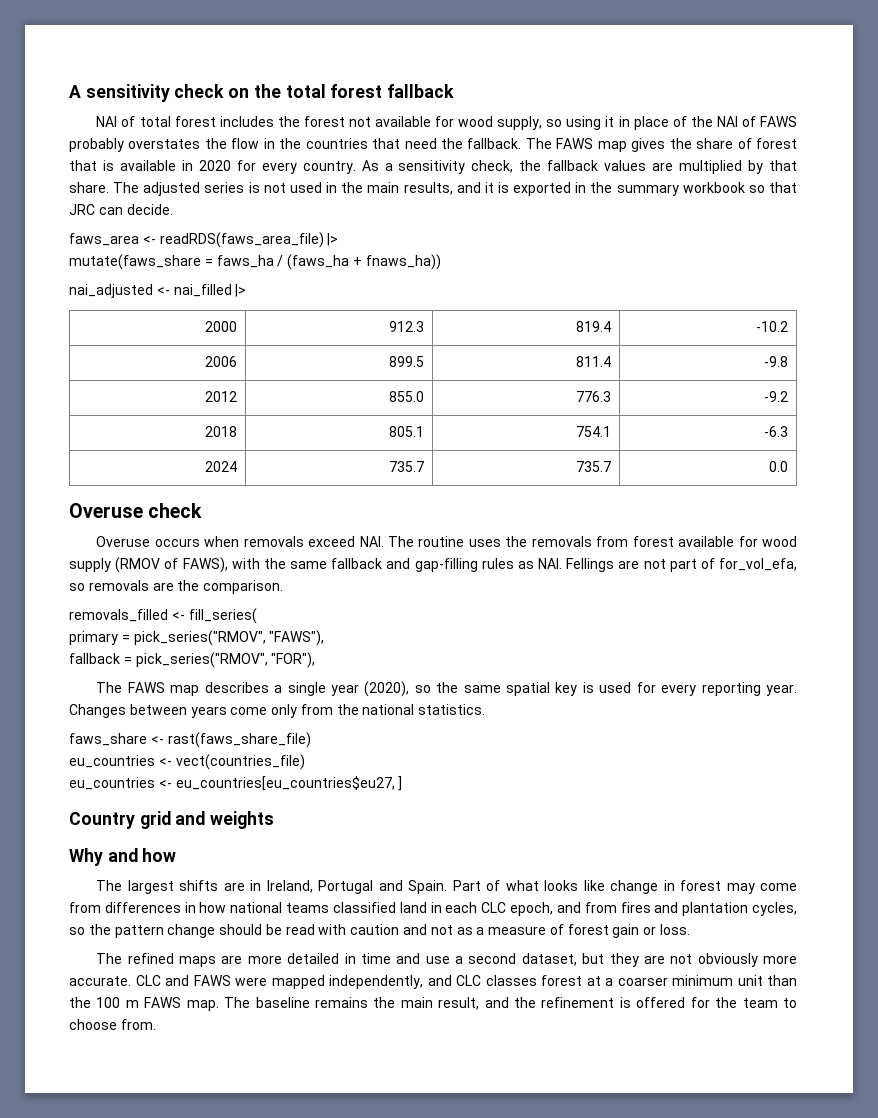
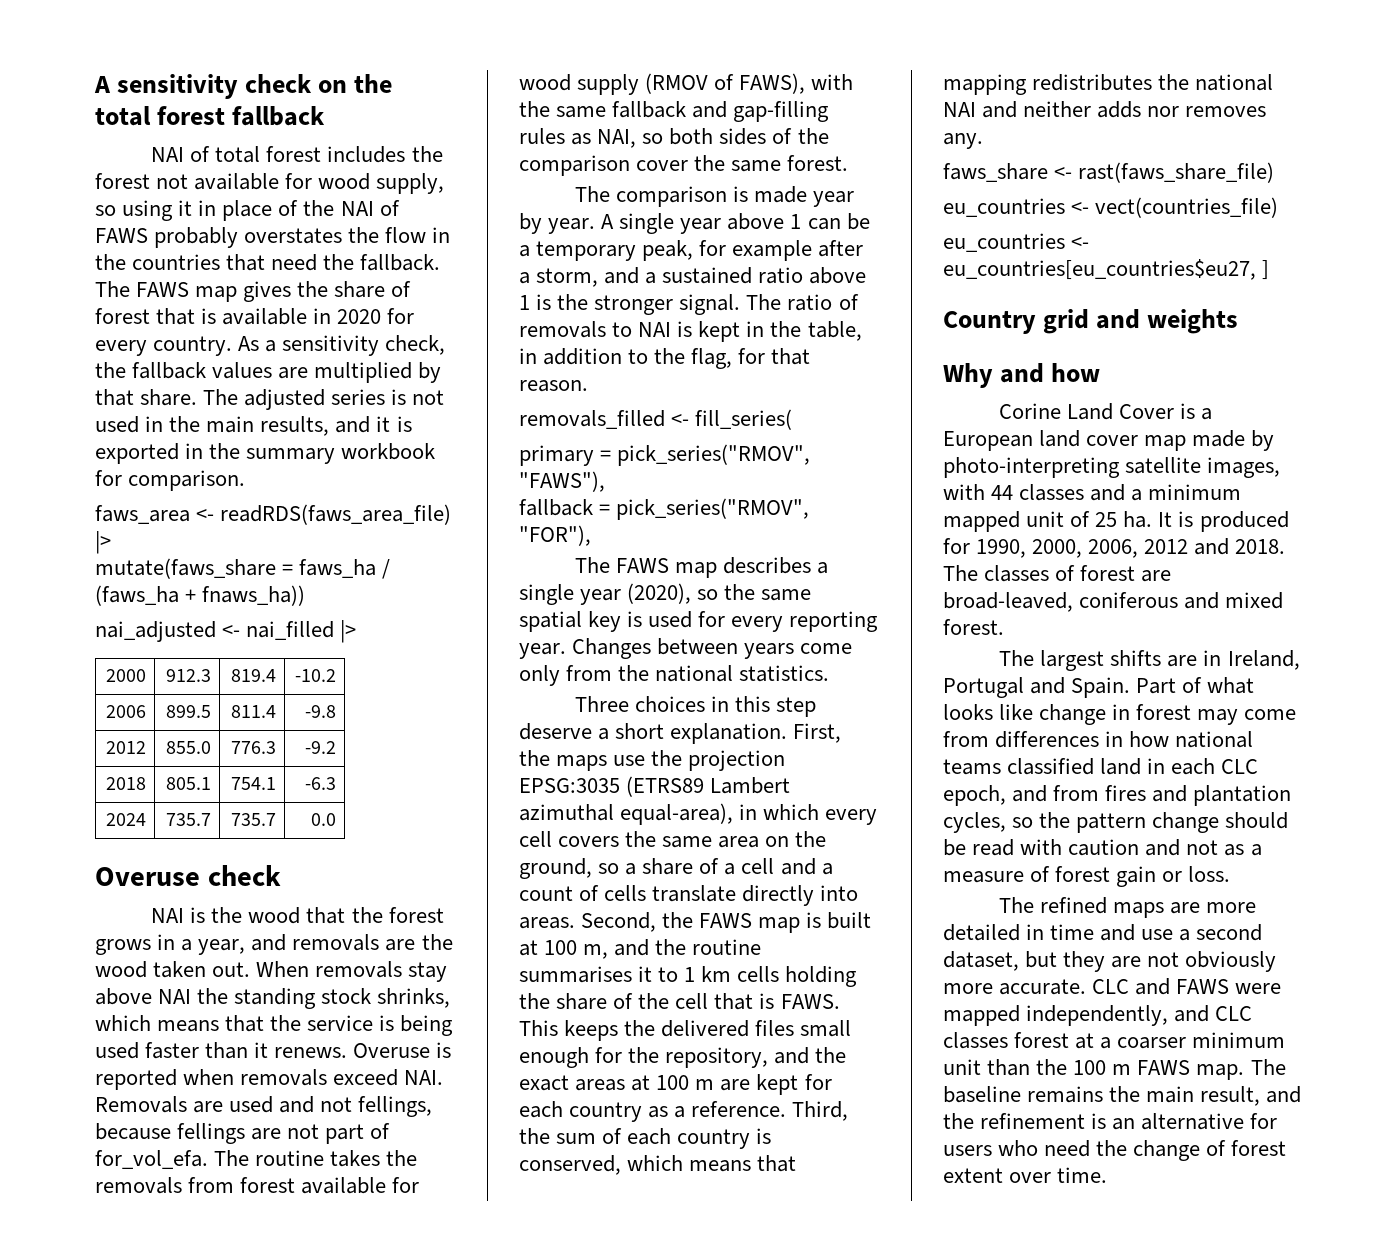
- The adjusted series is not used in the main results, and it is exported in the summary workbook so that JRC can decide.
+ The adjusted series is not used in the main results, and it is exported in the summary workbook for comparison.
- Overuse occurs when removals exceed NAI. The routine uses the removals from forest available for wood supply (RMOV of FAWS), with the same fallback and gap-filling rules as NAI. Fellings are not part of for_vol_efa, so removals are the comparison.
+ NAI is the wood that the forest grows in a year, and removals are the wood taken out. When removals stay above NAI the standing stock shrinks, which means that the service is being used faster than it renews. Overuse is reported when removals exceed NAI. Removals are used and not fellings, because fellings are not part of for_vol_efa. The routine takes the removals from forest available for wood supply (RMOV of FAWS), with the same fallback and gap-filling rules as NAI, so both sides of the comparison cover the same forest.
+ The comparison is made year by year. A single year above 1 can be a temporary peak, for example after a storm, and a sustained ratio above 1 is the stronger signal. The ratio of removals to NAI is kept in the table, in addition to the flag, for that reason.
+ Three choices in this step deserve a short explanation. First, the maps use the projection EPSG:3035 (ETRS89 Lambert azimuthal equal-area), in which every cell covers the same area on the ground, so a share of a cell and a count of cells translate directly into areas. Second, the FAWS map is built at 100 m, and the routine summarises it to 1 km cells holding the share of the cell that is FAWS. This keeps the delivered files small enough for the repository, and the exact areas at 100 m are kept for each country as a reference. Third, the sum of each country is conserved, which means that mapping redistributes the national NAI and neither adds nor removes any.
+ Corine Land Cover is a European land cover map made by photo-interpreting satellite images, with 44 classes and a minimum mapped unit of 25 ha. It is produced for 1990, 2000, 2006, 2012 and 2018. The classes of forest are broad-leaved, coniferous and mixed forest.
- The baseline remains the main result, and the refinement is offered for the team to choose from.
+ The baseline remains the main result, and the refinement is an alternative for users who need the change of forest extent over time.

